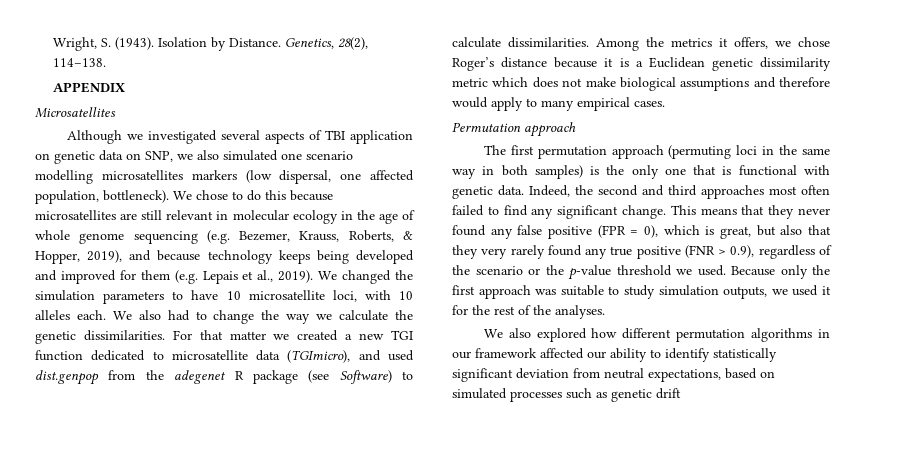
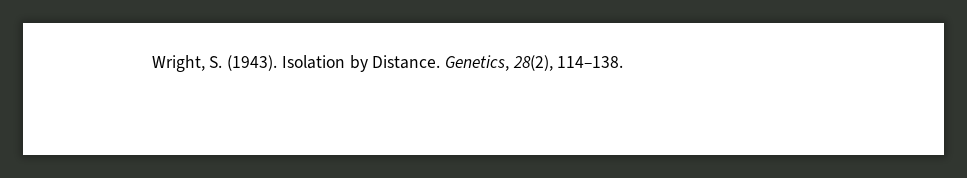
- APPENDIX
- Microsatellites
- Although we investigated several aspects of TBI application on genetic data on SNP, we also simulated one scenario modelling microsatellites markers (low dispersal, one affected population, bottleneck). We chose to do this because microsatellites are still relevant in molecular ecology in the age of whole genome sequencing (e.g. Bezemer, Krauss, Roberts, & Hopper, 2019), and because technology keeps being developed and improved for them (e.g. Lepais et al., 2019). We changed the simulation parameters to have 10 microsatellite loci, with 10 alleles each. We also had to change the way we calculate the genetic dissimilarities. For that matter we created a new TGI function dedicated to microsatellite data (TGImicro), and used dist.genpop from the adegenet R package (see Software) to calculate dissimilarities. Among the metrics it offers, we chose Roger’s distance because it is a Euclidean genetic dissimilarity metric which does not make biological assumptions and therefore would apply to many empirical cases.
- Permutation approach
- The first permutation approach (permuting loci in the same way in both samples) is the only one that is functional with genetic data. Indeed, the second and third approaches most often failed to find any significant change. This means that they never found any false positive (FPR = 0), which is great, but also that they very rarely found any true positive (FNR > 0.9), regardless of the scenario or the p-value threshold we used. Because only the first approach was suitable to study simulation outputs, we used it for the rest of the analyses.
- We also explored how different permutation algorithms in our framework affected our ability to identify statistically significant deviation from neutral expectations, based on simulated processes such as genetic drift

